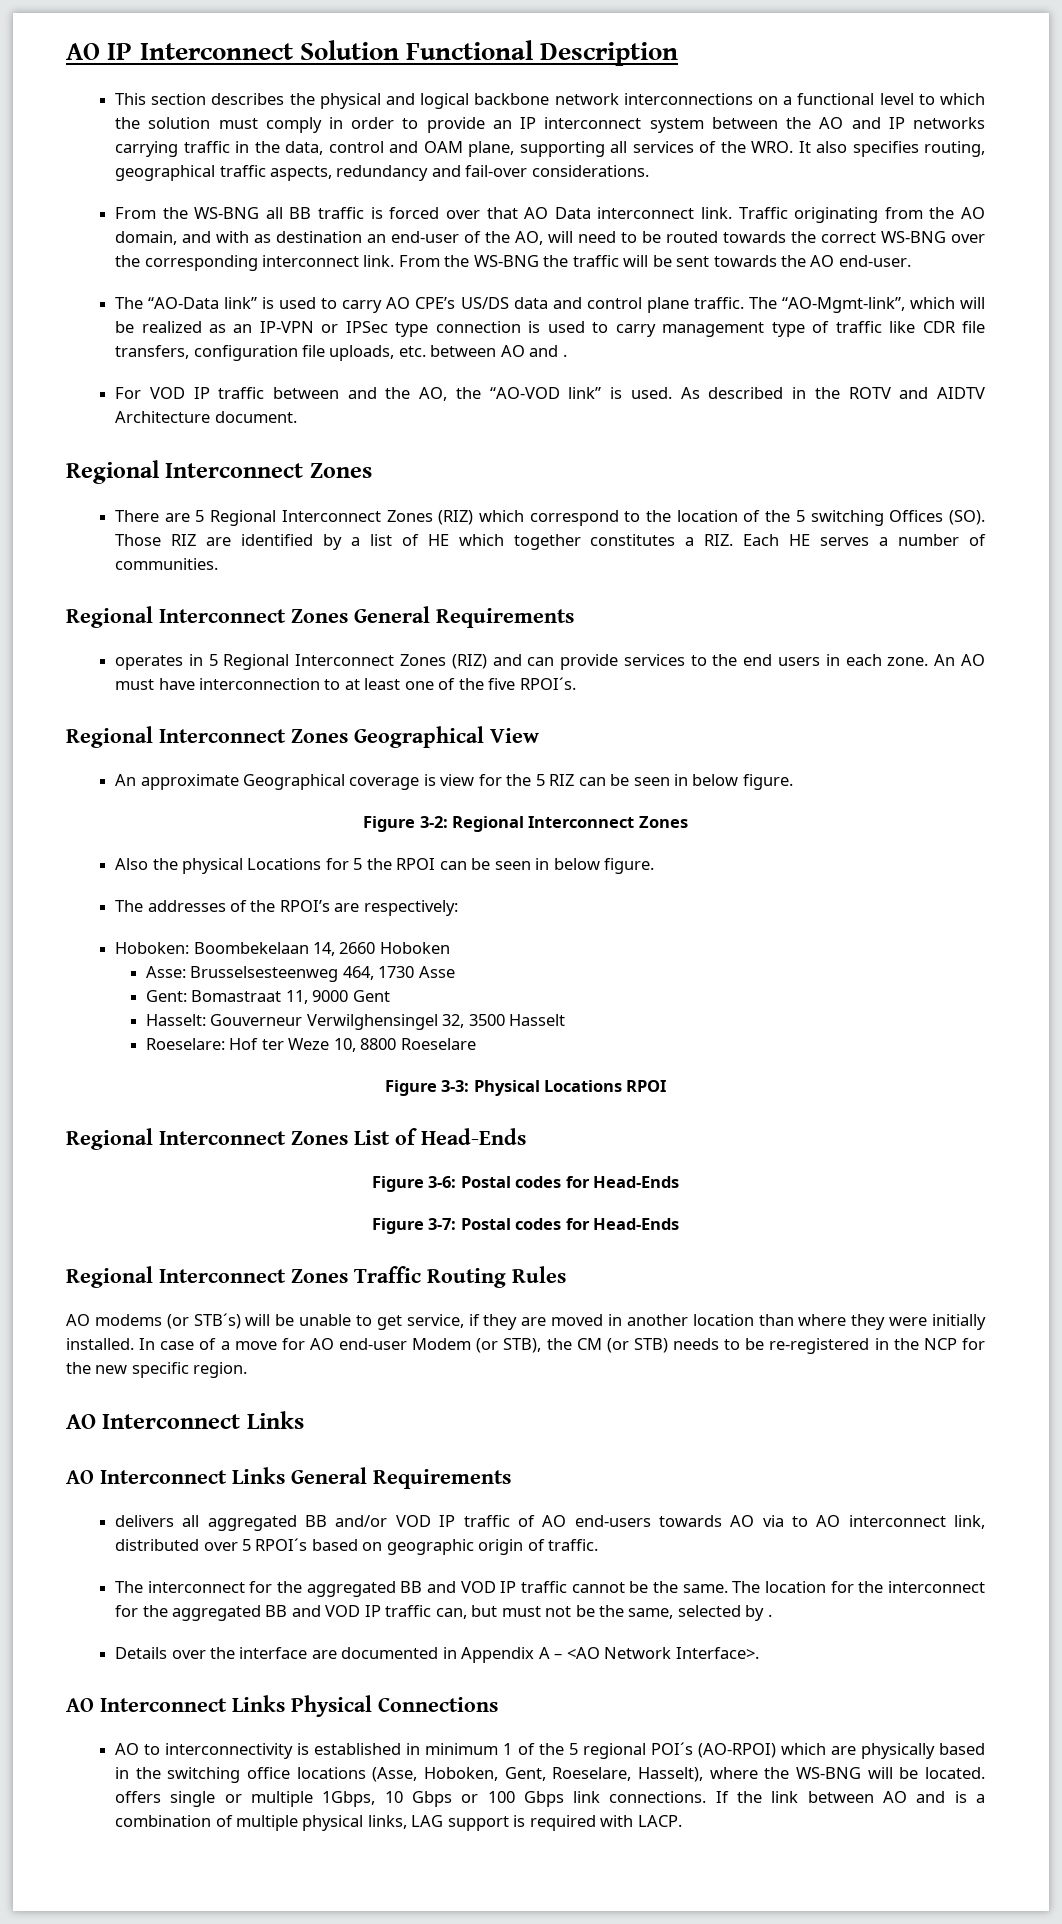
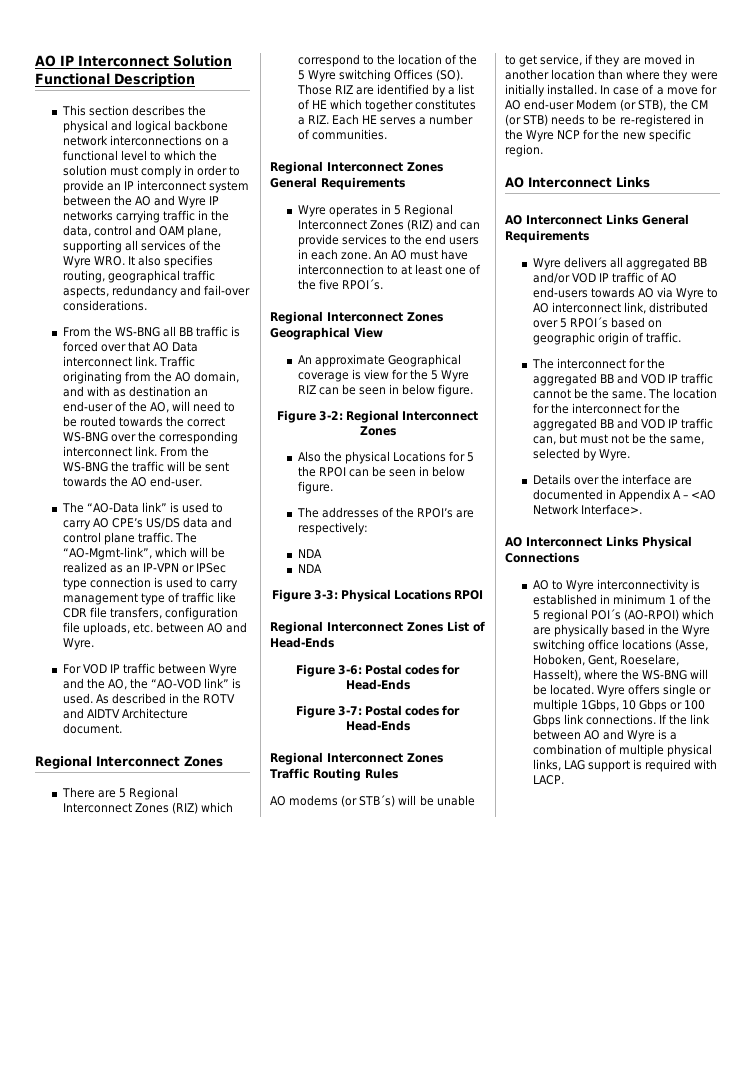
- This section describes the physical and logical backbone network interconnections on a functional level to which the solution must comply in order to provide an IP interconnect system between the AO and IP networks carrying traffic in the data, control and OAM plane, supporting all services of the WRO. It also specifies routing, geographical traffic aspects, redundancy and fail-over considerations.
+ This section describes the physical and logical backbone network interconnections on a functional level to which the solution must comply in order to provide an IP interconnect system between the AO and Wyre IP networks carrying traffic in the data, control and OAM plane, supporting all services of the Wyre WRO. It also specifies routing, geographical traffic aspects, redundancy and fail-over considerations.
- The “AO-Mgmt-link”, which will be realized as an IP-VPN or IPSec type connection is used to carry management type of traffic like CDR file transfers, configuration file uploads, etc. between AO and .
+ The “AO-Mgmt-link”, which will be realized as an IP-VPN or IPSec type connection is used to carry management type of traffic like CDR file transfers, configuration file uploads, etc. between AO and Wyre.
- For VOD IP traffic between and the AO, the “AO-VOD link” is used.
+ For VOD IP traffic between Wyre and the AO, the “AO-VOD link” is used.
- There are 5 Regional Interconnect Zones (RIZ) which correspond to the location of the 5 switching Offices (SO). Those RIZ are identified by a list of HE which together constitutes a RIZ. Each HE serves a number of communities.
+ There are 5 Regional Interconnect Zones (RIZ) which correspond to the location of the 5 Wyre switching Offices (SO). Those RIZ are identified by a list of HE which together constitutes a RIZ. Each HE serves a number of communities.
- operates in 5 Regional Interconnect Zones (RIZ) and can provide services to the end users in each zone.
+ Wyre operates in 5 Regional Interconnect Zones (RIZ) and can provide services to the end users in each zone.
- An approximate Geographical coverage is view for the 5 RIZ can be seen in below figure.
+ An approximate Geographical coverage is view for the 5 Wyre RIZ can be seen in below figure.
  The addresses of the RPOI’s are respectively:
- Hoboken: Boombekelaan 14, 2660 Hoboken
- Asse: Brusselsesteenweg 464, 1730 Asse
- Gent: Bomastraat 11, 9000 Gent
- Hasselt: Gouverneur Verwilghensingel 32, 3500 Hasselt
- Roeselare: Hof ter Weze 10, 8800 Roeselare
+ NDA
+ NDA
- In case of a move for AO end-user Modem (or STB), the CM (or STB) needs to be re-registered in the NCP for the new specific region.
+ In case of a move for AO end-user Modem (or STB), the CM (or STB) needs to be re-registered in the Wyre NCP for the new specific region.
- delivers all aggregated BB and/or VOD IP traffic of AO end-users towards AO via to AO interconnect link, distributed over 5 RPOI´s based on geographic origin of traffic.
+ Wyre delivers all aggregated BB and/or VOD IP traffic of AO end-users towards AO via Wyre to AO interconnect link, distributed over 5 RPOI´s based on geographic origin of traffic.
- The location for the interconnect for the aggregated BB and VOD IP traffic can, but must not be the same, selected by .
+ The location for the interconnect for the aggregated BB and VOD IP traffic can, but must not be the same, selected by Wyre.
- AO to interconnectivity is established in minimum 1 of the 5 regional POI´s (AO-RPOI) which are physically based in the switching office locations (Asse, Hoboken, Gent, Roeselare, Hasselt), where the WS-BNG will be located. offers single or multiple 1Gbps, 10 Gbps or 100 Gbps link connections.
+ AO to Wyre interconnectivity is established in minimum 1 of the 5 regional POI´s (AO-RPOI) which are physically based in the Wyre switching office locations (Asse, Hoboken, Gent, Roeselare, Hasselt), where the WS-BNG will be located. Wyre offers single or multiple 1Gbps, 10 Gbps or 100 Gbps link connections.
- If the link between AO and is a combination of multiple physical links, LAG support is required with LACP.
+ If the link between AO and Wyre is a combination of multiple physical links, LAG support is required with LACP.

